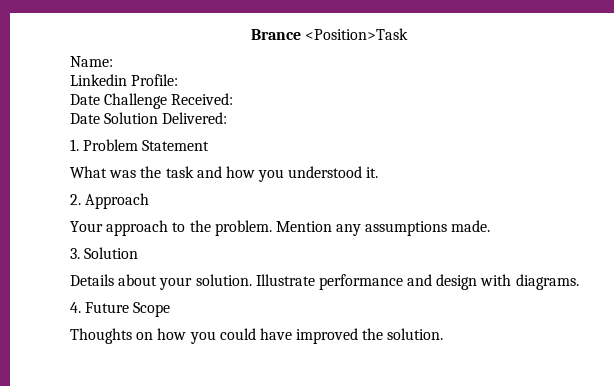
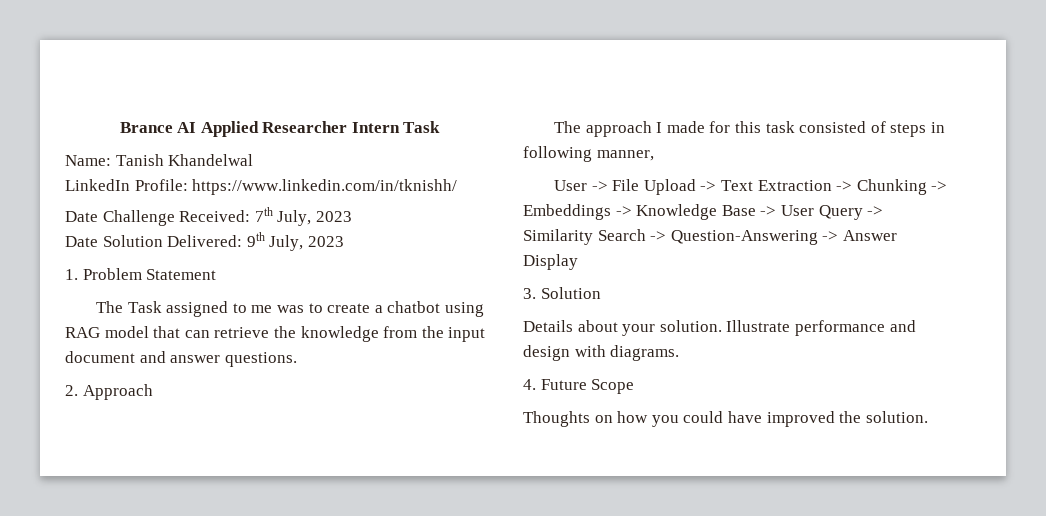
- Brance <Position>Task
- Name:
- Linkedin Profile:
+ Brance AI Applied Researcher Intern Task
+ Name: Tanish Khandelwal
+ LinkedIn Profile: https://www.linkedin.com/in/tknishh/
- Date Challenge Received:
+ Date Challenge Received: 7th July, 2023
- Date Solution Delivered:
+ Date Solution Delivered: 9th July, 2023
- What was the task and how you understood it.
+ The Task assigned to me was to create a chatbot using RAG model that can retrieve the knowledge from the input document and answer questions.
  2. Approach
- Your approach to the problem. Mention any assumptions made.
+ The approach I made for this task consisted of steps in following manner,
+ User -> File Upload -> Text Extraction -> Chunking -> Embeddings -> Knowledge Base -> User Query -> Similarity Search -> Question-Answering -> Answer Display

